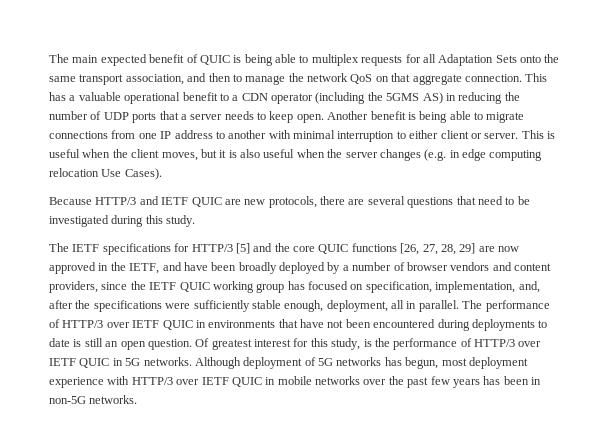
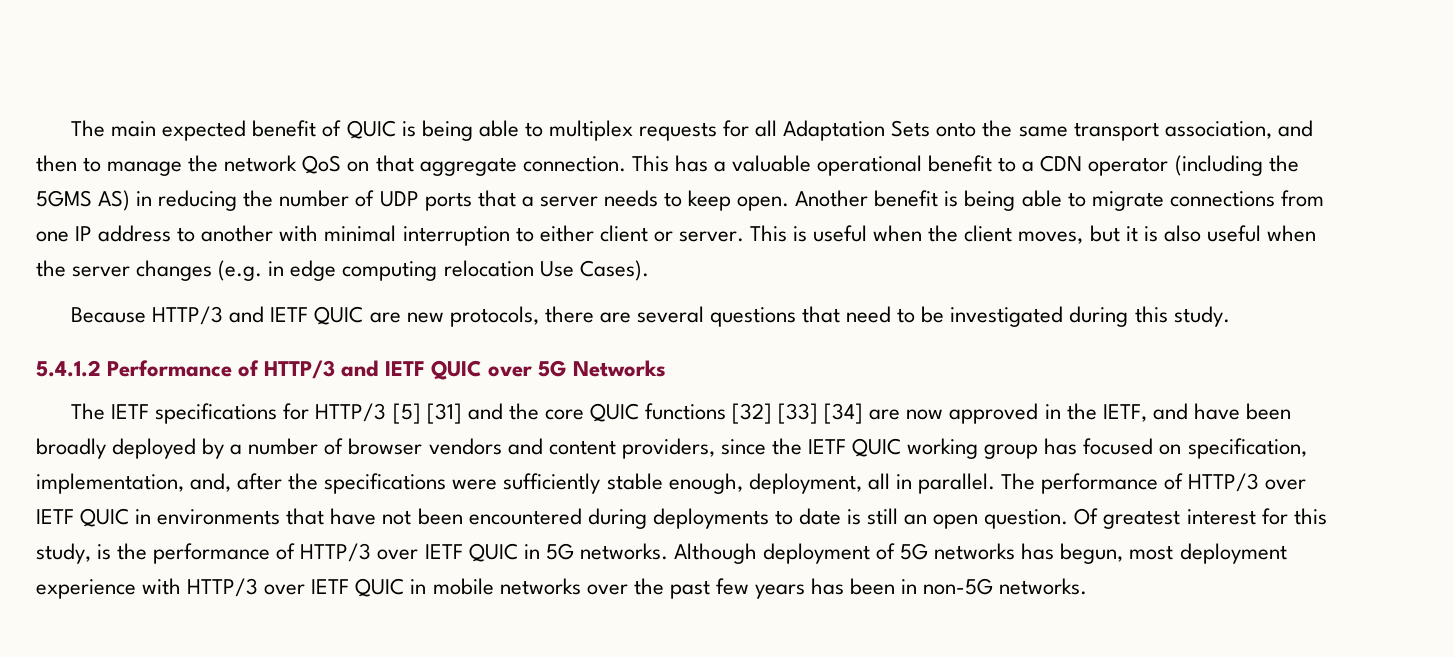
+ 5.4.1.2 Performance of HTTP/3 and IETF QUIC over 5G Networks
- The IETF specifications for HTTP/3 [5] and the core QUIC functions [26, 27, 28, 29] are now approved in the IETF, and have been broadly deployed by a number of browser vendors and content providers, since the IETF QUIC working group has focused on specification, implementation, and, after the specifications were sufficiently stable enough, deployment, all in parallel.
+ The IETF specifications for HTTP/3 [5] [31] and the core QUIC functions [32] [33] [34] are now approved in the IETF, and have been broadly deployed by a number of browser vendors and content providers, since the IETF QUIC working group has focused on specification, implementation, and, after the specifications were sufficiently stable enough, deployment, all in parallel.

